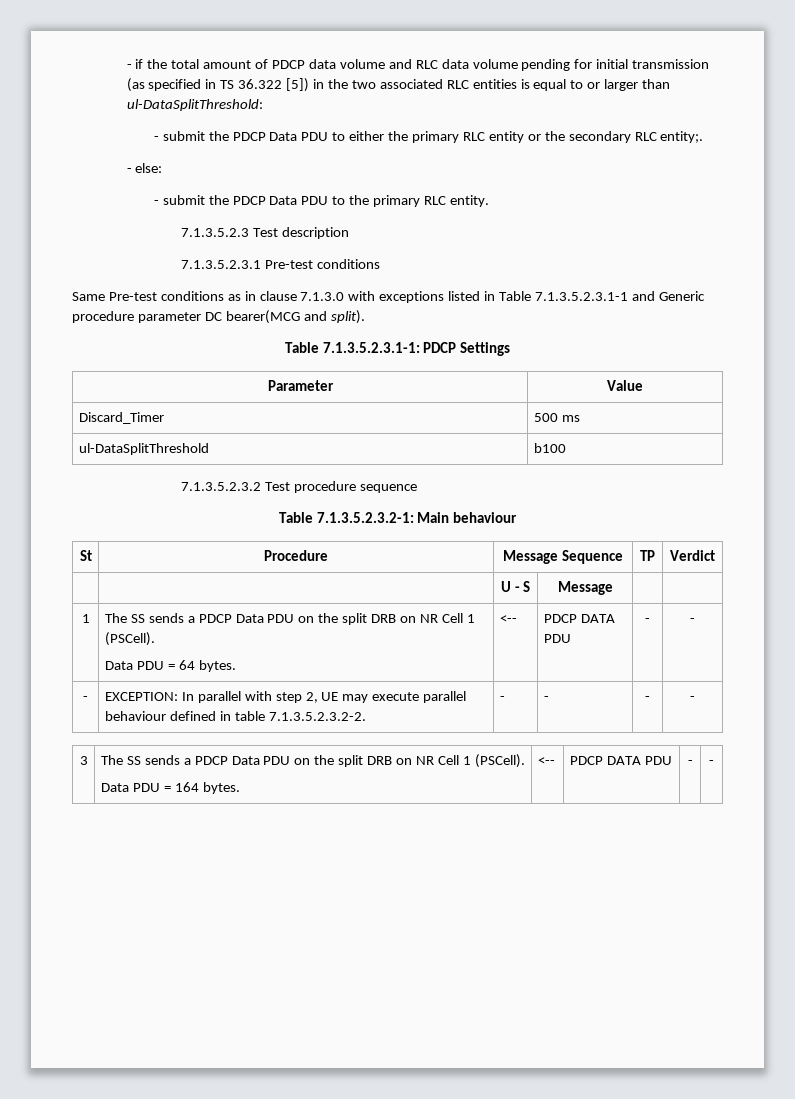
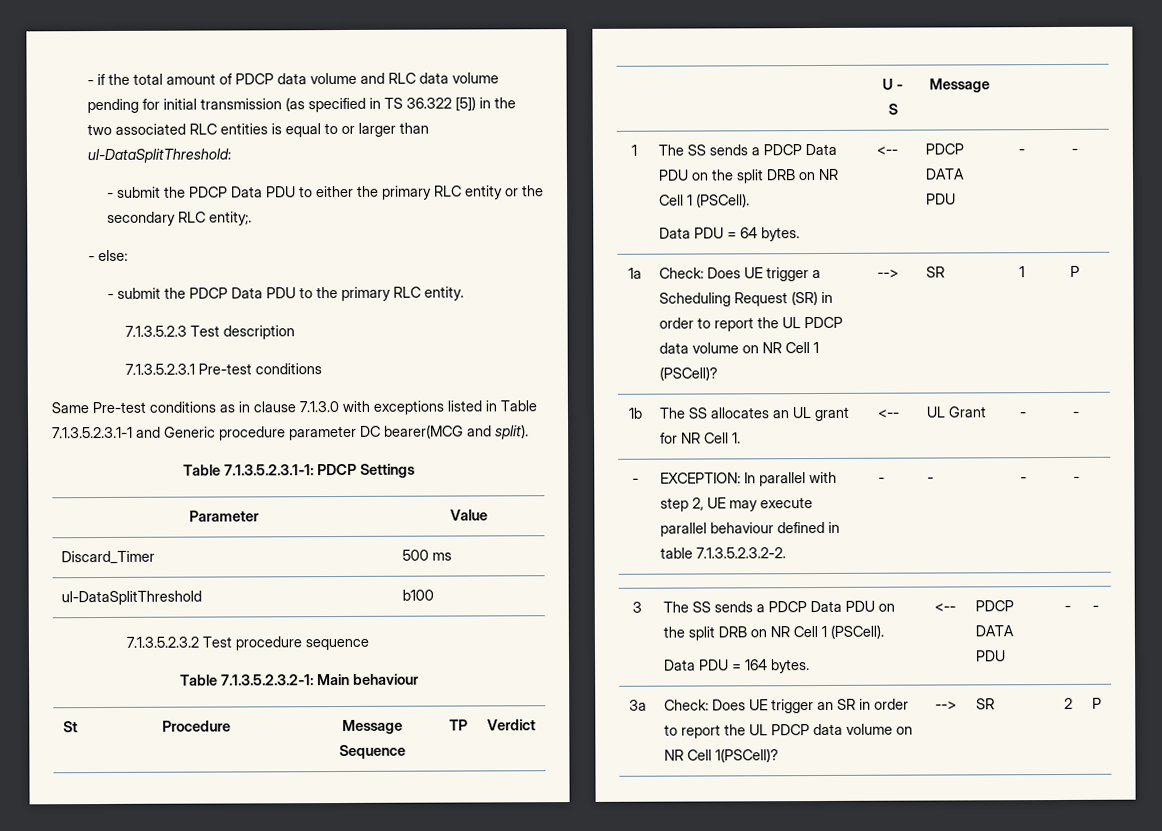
+ 1a | Check: Does UE trigger a Scheduling Request (SR) in order to report the UL PDCP data volume on NR Cell 1 (PSCell)? | --> | SR | 1 | P
+ 1b | The SS allocates an UL grant for NR Cell 1. | <-- | UL Grant | - | -
+ 3a | Check: Does UE trigger an SR in order to report the UL PDCP data volume on NR Cell 1(PSCell)? | --> | SR | 2 | P

